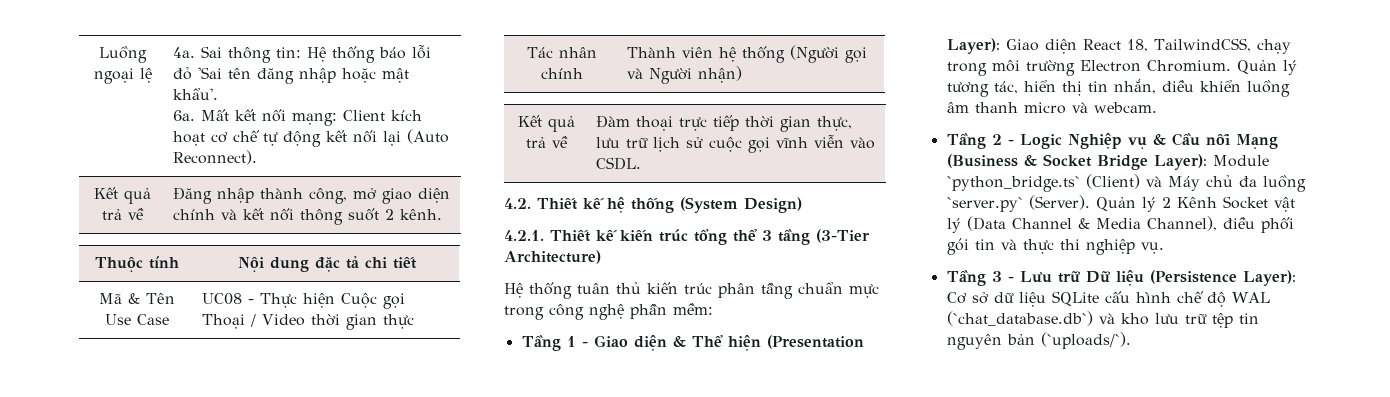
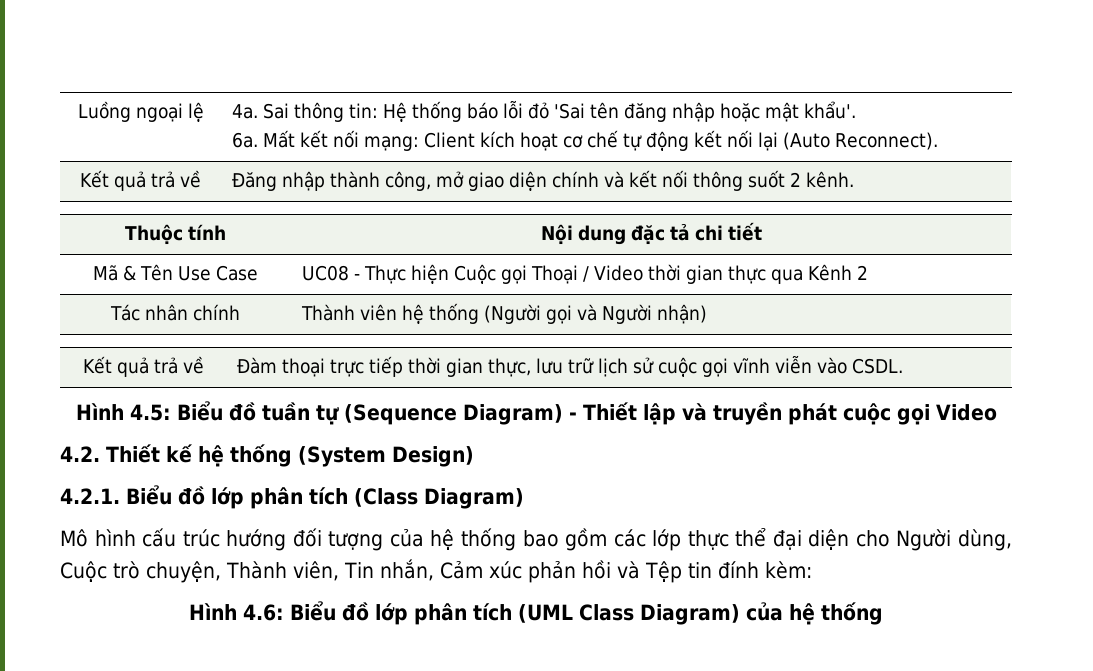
- Mã & Tên Use Case | UC08 - Thực hiện Cuộc gọi Thoại / Video thời gian thực
+ Mã & Tên Use Case | UC08 - Thực hiện Cuộc gọi Thoại / Video thời gian thực qua Kênh 2
+ Hình 4.5: Biểu đồ tuần tự (Sequence Diagram) - Thiết lập và truyền phát cuộc gọi Video
- 4.2.1. Thiết kế kiến trúc tổng thể 3 tầng (3-Tier Architecture)
- Hệ thống tuân thủ kiến trúc phân tầng chuẩn mực trong công nghệ phần mềm:
- Tầng 1 - Giao diện & Thể hiện (Presentation Layer): Giao diện React 18, TailwindCSS, chạy trong môi trường Electron Chromium. Quản lý tương tác, hiển thị tin nhắn, điều khiển luồng âm thanh micro và webcam.
- Tầng 2 - Logic Nghiệp vụ & Cầu nối Mạng (Business & Socket Bridge Layer): Module `python_bridge.ts` (Client) và Máy chủ đa luồng `server.py` (Server). Quản lý 2 Kênh Socket vật lý (Data Channel & Media Channel), điều phối gói tin và thực thi nghiệp vụ.
- Tầng 3 - Lưu trữ Dữ liệu (Persistence Layer): Cơ sở dữ liệu SQLite cấu hình chế độ WAL (`chat_database.db`) và kho lưu trữ tệp tin nguyên bản (`uploads/`).
+ 4.2.1. Biểu đồ lớp phân tích (Class Diagram)
+ Mô hình cấu trúc hướng đối tượng của hệ thống bao gồm các lớp thực thể đại diện cho Người dùng, Cuộc trò chuyện, Thành viên, Tin nhắn, Cảm xúc phản hồi và Tệp tin đính kèm:
+ Hình 4.6: Biểu đồ lớp phân tích (UML Class Diagram) của hệ thống

